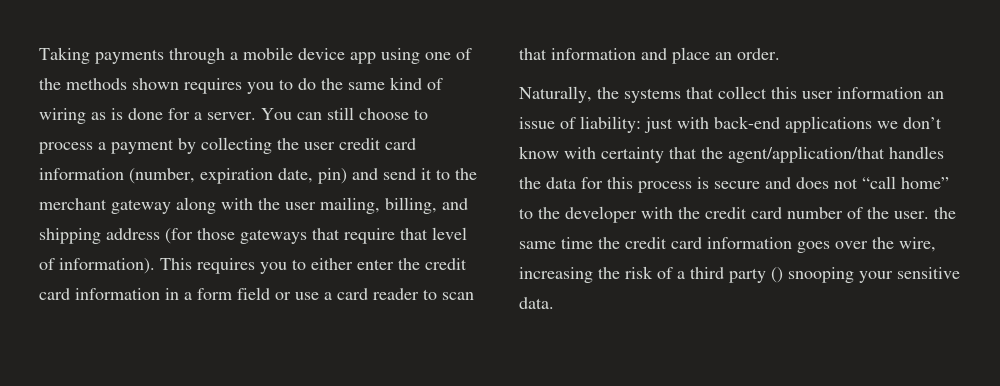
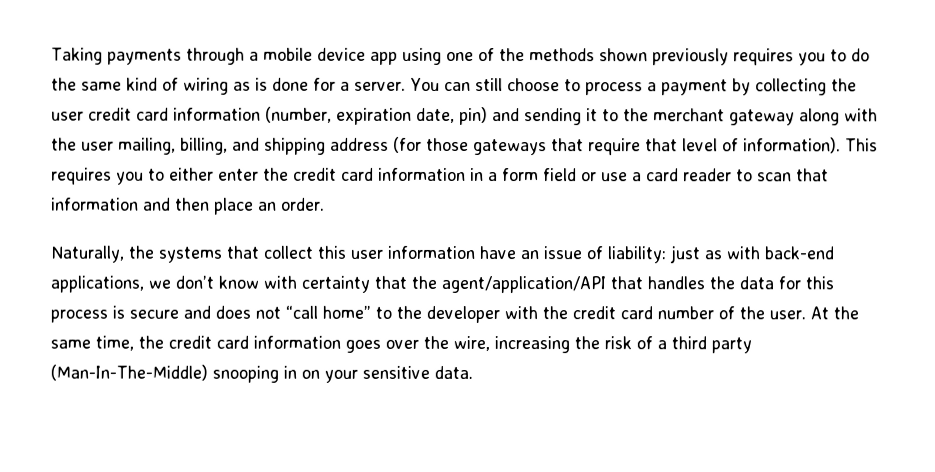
- Taking payments through a mobile device app using one of the methods shown requires you to do the same kind of wiring as is done for a server.
+ Taking payments through a mobile device app using one of the methods shown previously requires you to do the same kind of wiring as is done for a server.
- You can still choose to process a payment by collecting the user credit card information (number, expiration date, pin) and send it to the merchant gateway along with the user mailing, billing, and shipping address (for those gateways that require that level of information).
+ You can still choose to process a payment by collecting the user credit card information (number, expiration date, pin) and sending it to the merchant gateway along with the user mailing, billing, and shipping address (for those gateways that require that level of information).
- This requires you to either enter the credit card information in a form field or use a card reader to scan that information and place an order.
+ This requires you to either enter the credit card information in a form field or use a card reader to scan that information and then place an order.
- Naturally, the systems that collect this user information an issue of liability:
+ Naturally, the systems that collect this user information have an issue of liability:
- just with back-end applications we don’t know with certainty that the agent/application/that handles the data for this process is secure and does not “call home” to the developer with the credit card number of the user. the same time the credit card information goes over the wire, increasing the risk of a third party () snooping your sensitive data.
+ just as with back-end applications, we don’t know with certainty that the agent/application/API that handles the data for this process is secure and does not “call home” to the developer with the credit card number of the user. At the same time, the credit card information goes over the wire, increasing the risk of a third party (Man-In-The-Middle) snooping in on your sensitive data.

